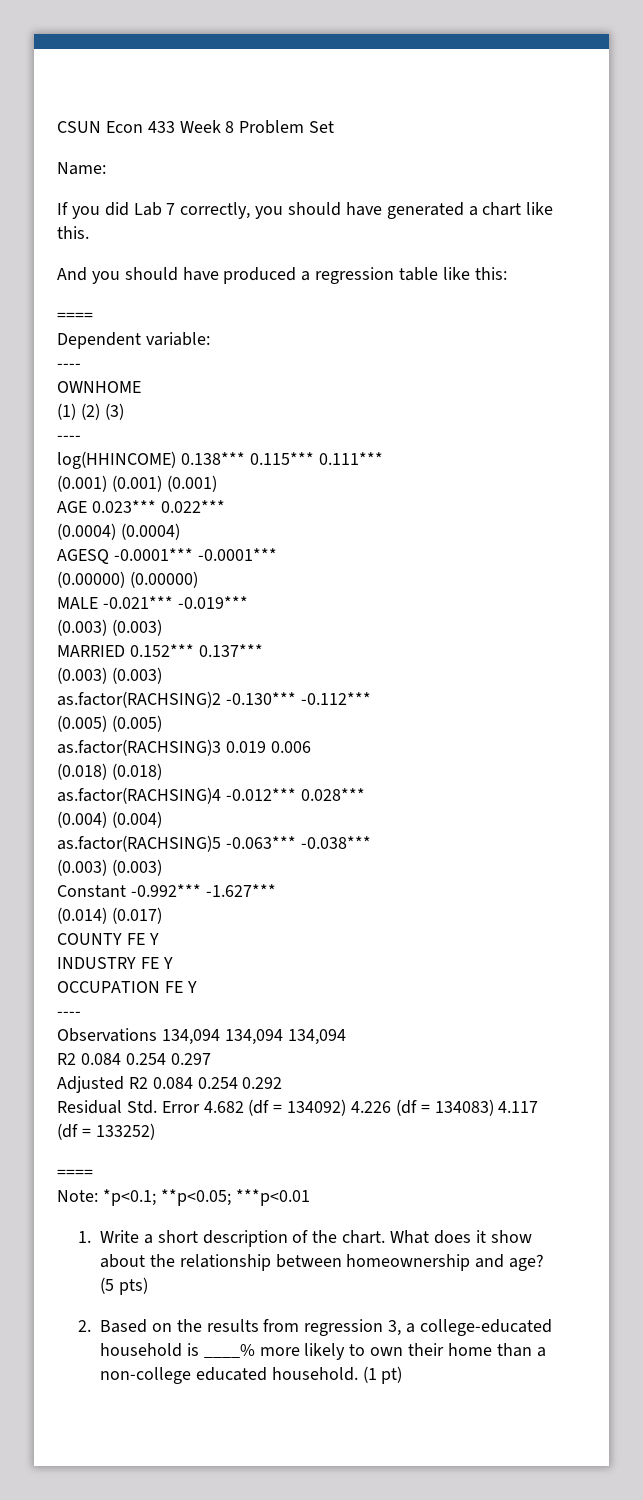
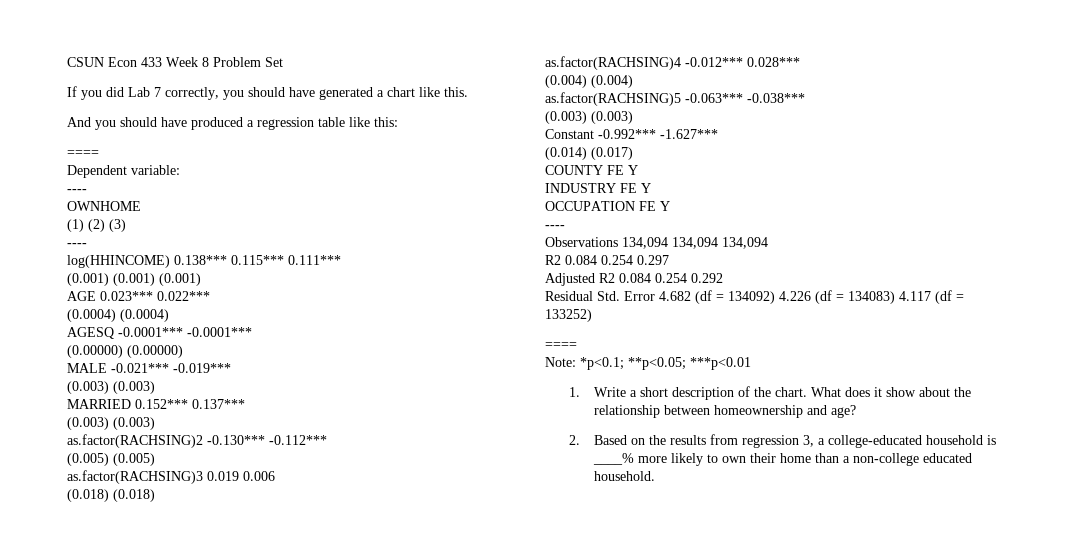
- Name:
- (5 pts)
- (1 pt)

